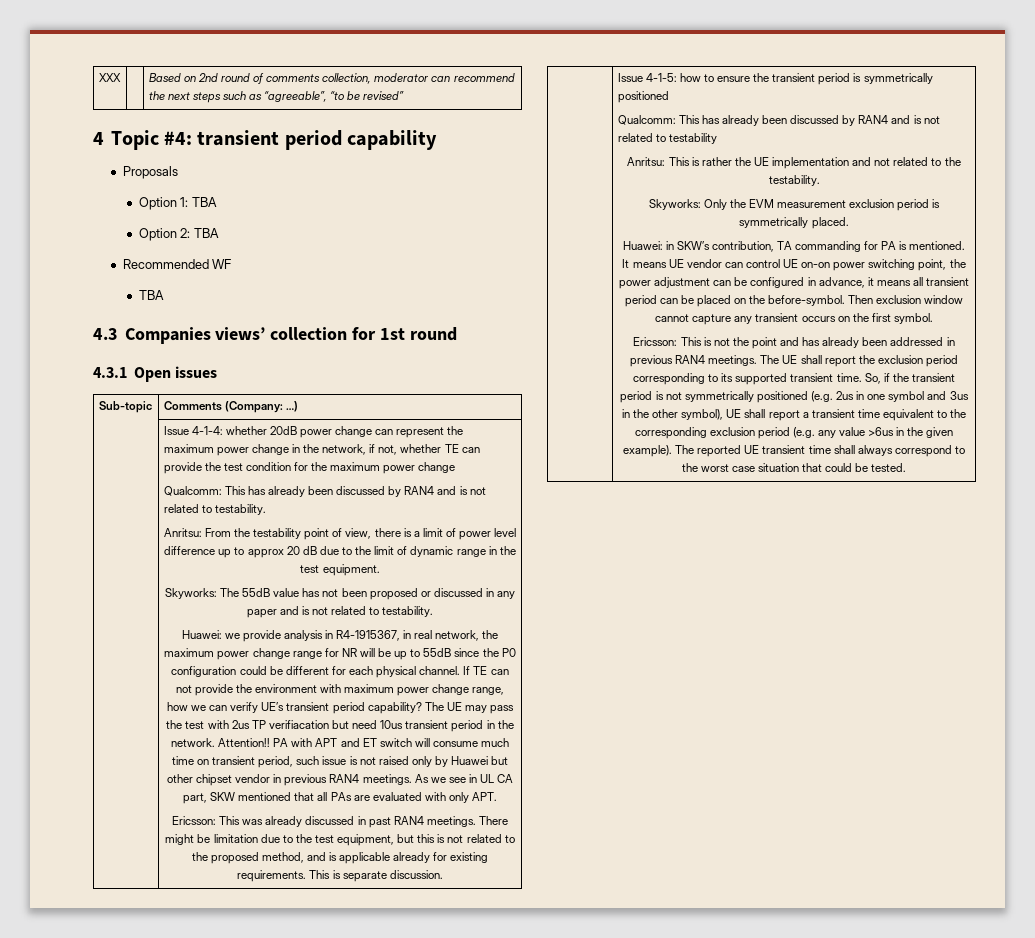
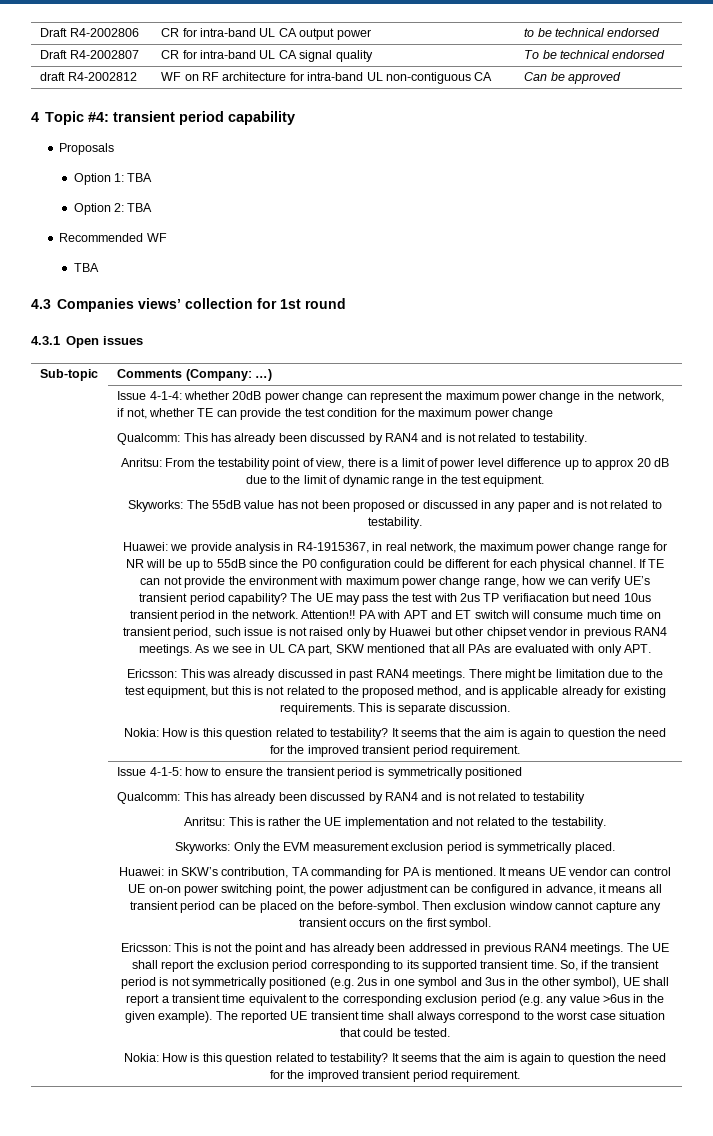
- XXX | | Based on 2nd round of comments collection, moderator can recommend the next steps such as “agreeable”, “to be revised”
+ Draft R4-2002806 | CR for intra-band UL CA output power | to be technical endorsed
+ Draft R4-2002807 | CR for intra-band UL CA signal quality | To be technical endorsed
+ draft R4-2002812 | WF on RF architecture for intra-band UL non-contiguous CA | Can be approved
  This is separate discussion.
+ Nokia: How is this question related to testability? It seems that the aim is again to question the need for the improved transient period requirement.
  The reported UE transient time shall always correspond to the worst case situation that could be tested.
+ Nokia: How is this question related to testability? It seems that the aim is again to question the need for the improved transient period requirement.

